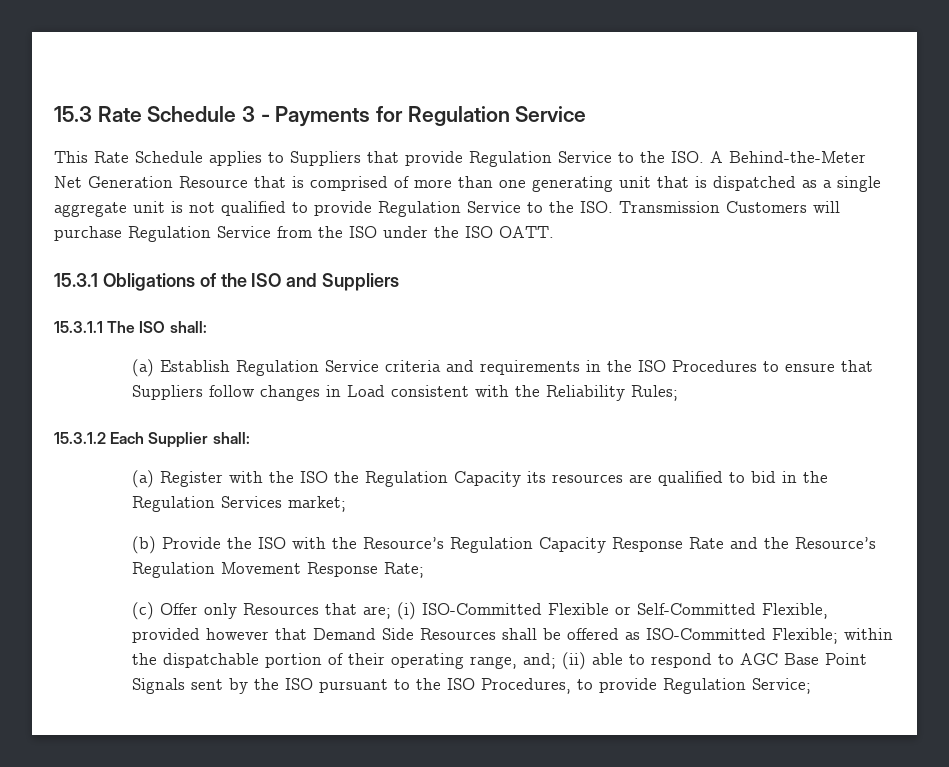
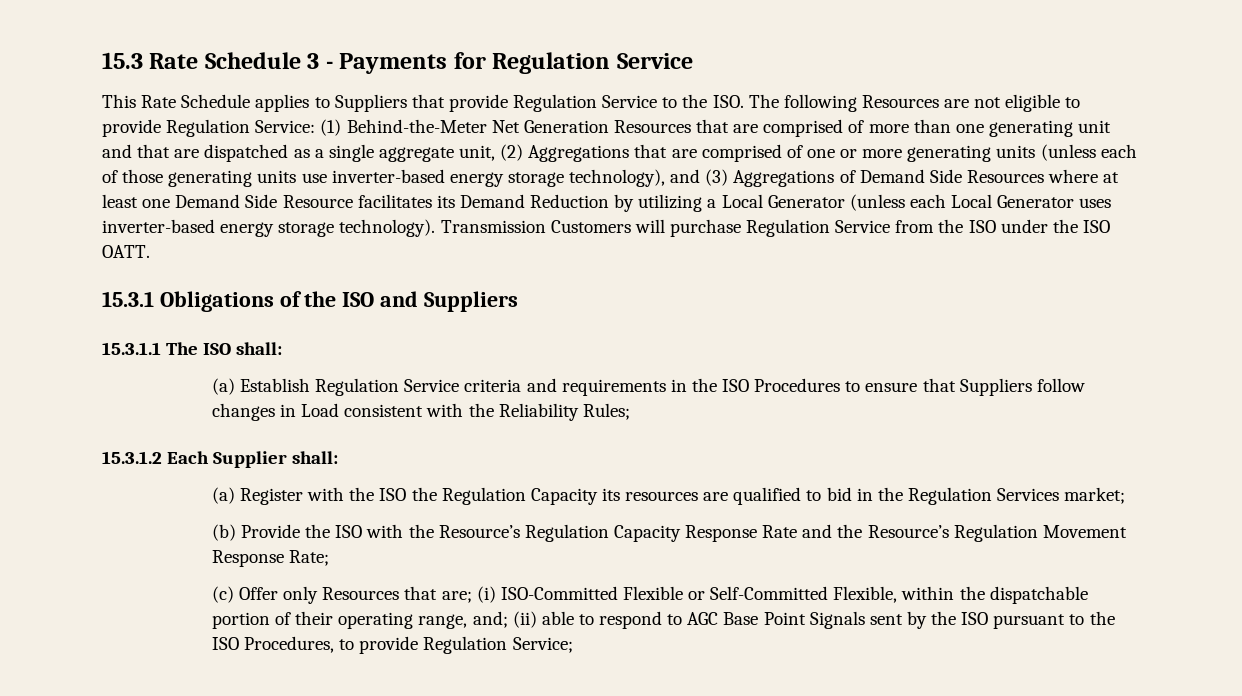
- This Rate Schedule applies to Suppliers that provide Regulation Service to the ISO. A Behind-the-Meter Net Generation Resource that is comprised of more than one generating unit that is dispatched as a single aggregate unit is not qualified to provide Regulation Service to the ISO. Transmission Customers will purchase Regulation Service from the ISO under the ISO OATT.
+ This Rate Schedule applies to Suppliers that provide Regulation Service to the ISO. The following Resources are not eligible to provide Regulation Service: (1) Behind-the-Meter Net Generation Resources that are comprised of more than one generating unit and that are dispatched as a single aggregate unit, (2) Aggregations that are comprised of one or more generating units (unless each of those generating units use inverter-based energy storage technology), and (3) Aggregations of Demand Side Resources where at least one Demand Side Resource facilitates its Demand Reduction by utilizing a Local Generator (unless each Local Generator uses inverter-based energy storage technology). Transmission Customers will purchase Regulation Service from the ISO under the ISO OATT.
- (c) Offer only Resources that are; (i) ISO-Committed Flexible or Self-Committed Flexible, provided however that Demand Side Resources shall be offered as ISO-Committed Flexible; within the dispatchable portion of their operating range, and; (ii) able to respond to AGC Base Point Signals sent by the ISO pursuant to the ISO Procedures, to provide Regulation Service;
+ (c) Offer only Resources that are; (i) ISO-Committed Flexible or Self-Committed Flexible, within the dispatchable portion of their operating range, and; (ii) able to respond to AGC Base Point Signals sent by the ISO pursuant to the ISO Procedures, to provide Regulation Service;

